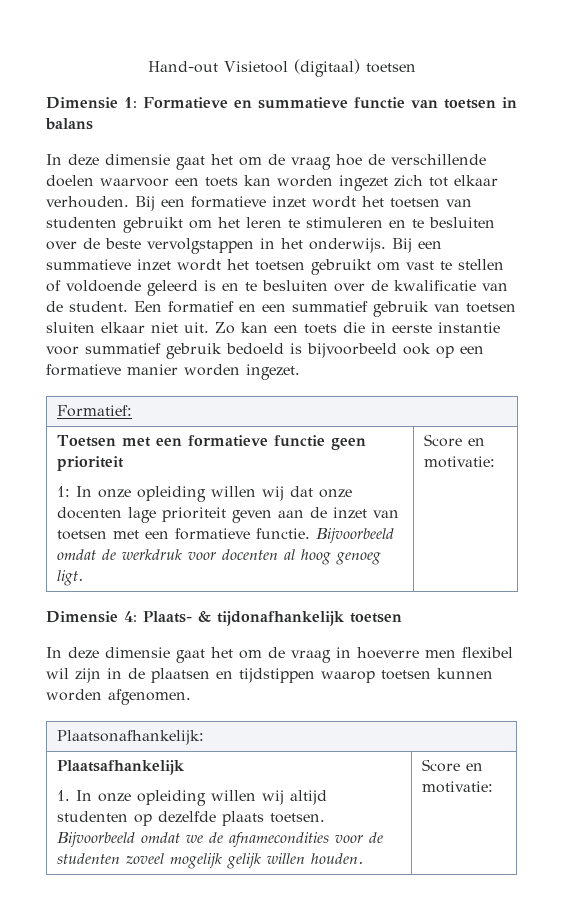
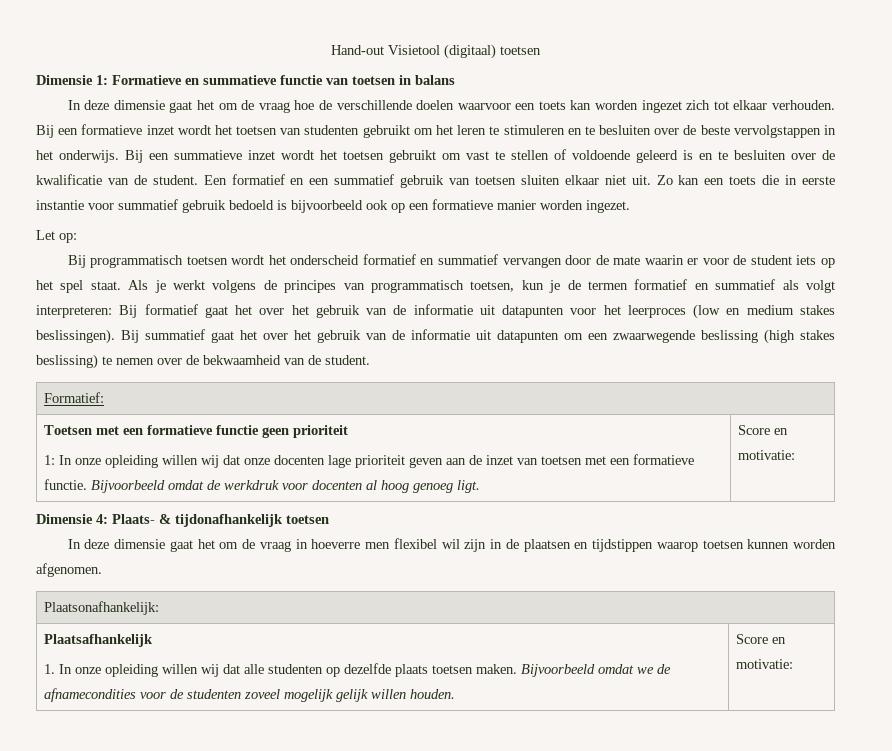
+ Let op:
+ Bij programmatisch toetsen wordt het onderscheid formatief en summatief vervangen door de mate waarin er voor de student iets op het spel staat. Als je werkt volgens de principes van programmatisch toetsen, kun je de termen formatief en summatief als volgt interpreteren: Bij formatief gaat het over het gebruik van de informatie uit datapunten voor het leerproces (low en medium stakes beslissingen). Bij summatief gaat het over het gebruik van de informatie uit datapunten om een zwaarwegende beslissing (high stakes beslissing) te nemen over de bekwaamheid van de student.
  Plaatsafhankelijk
- 1. In onze opleiding willen wij altijd studenten op dezelfde plaats toetsen. Bijvoorbeeld omdat we de afnamecondities voor de studenten zoveel mogelijk gelijk willen houden. | Score en motivatie:
+ 1. In onze opleiding willen wij dat alle studenten op dezelfde plaats toetsen maken. Bijvoorbeeld omdat we de afnamecondities voor de studenten zoveel mogelijk gelijk willen houden. | Score en motivatie:

